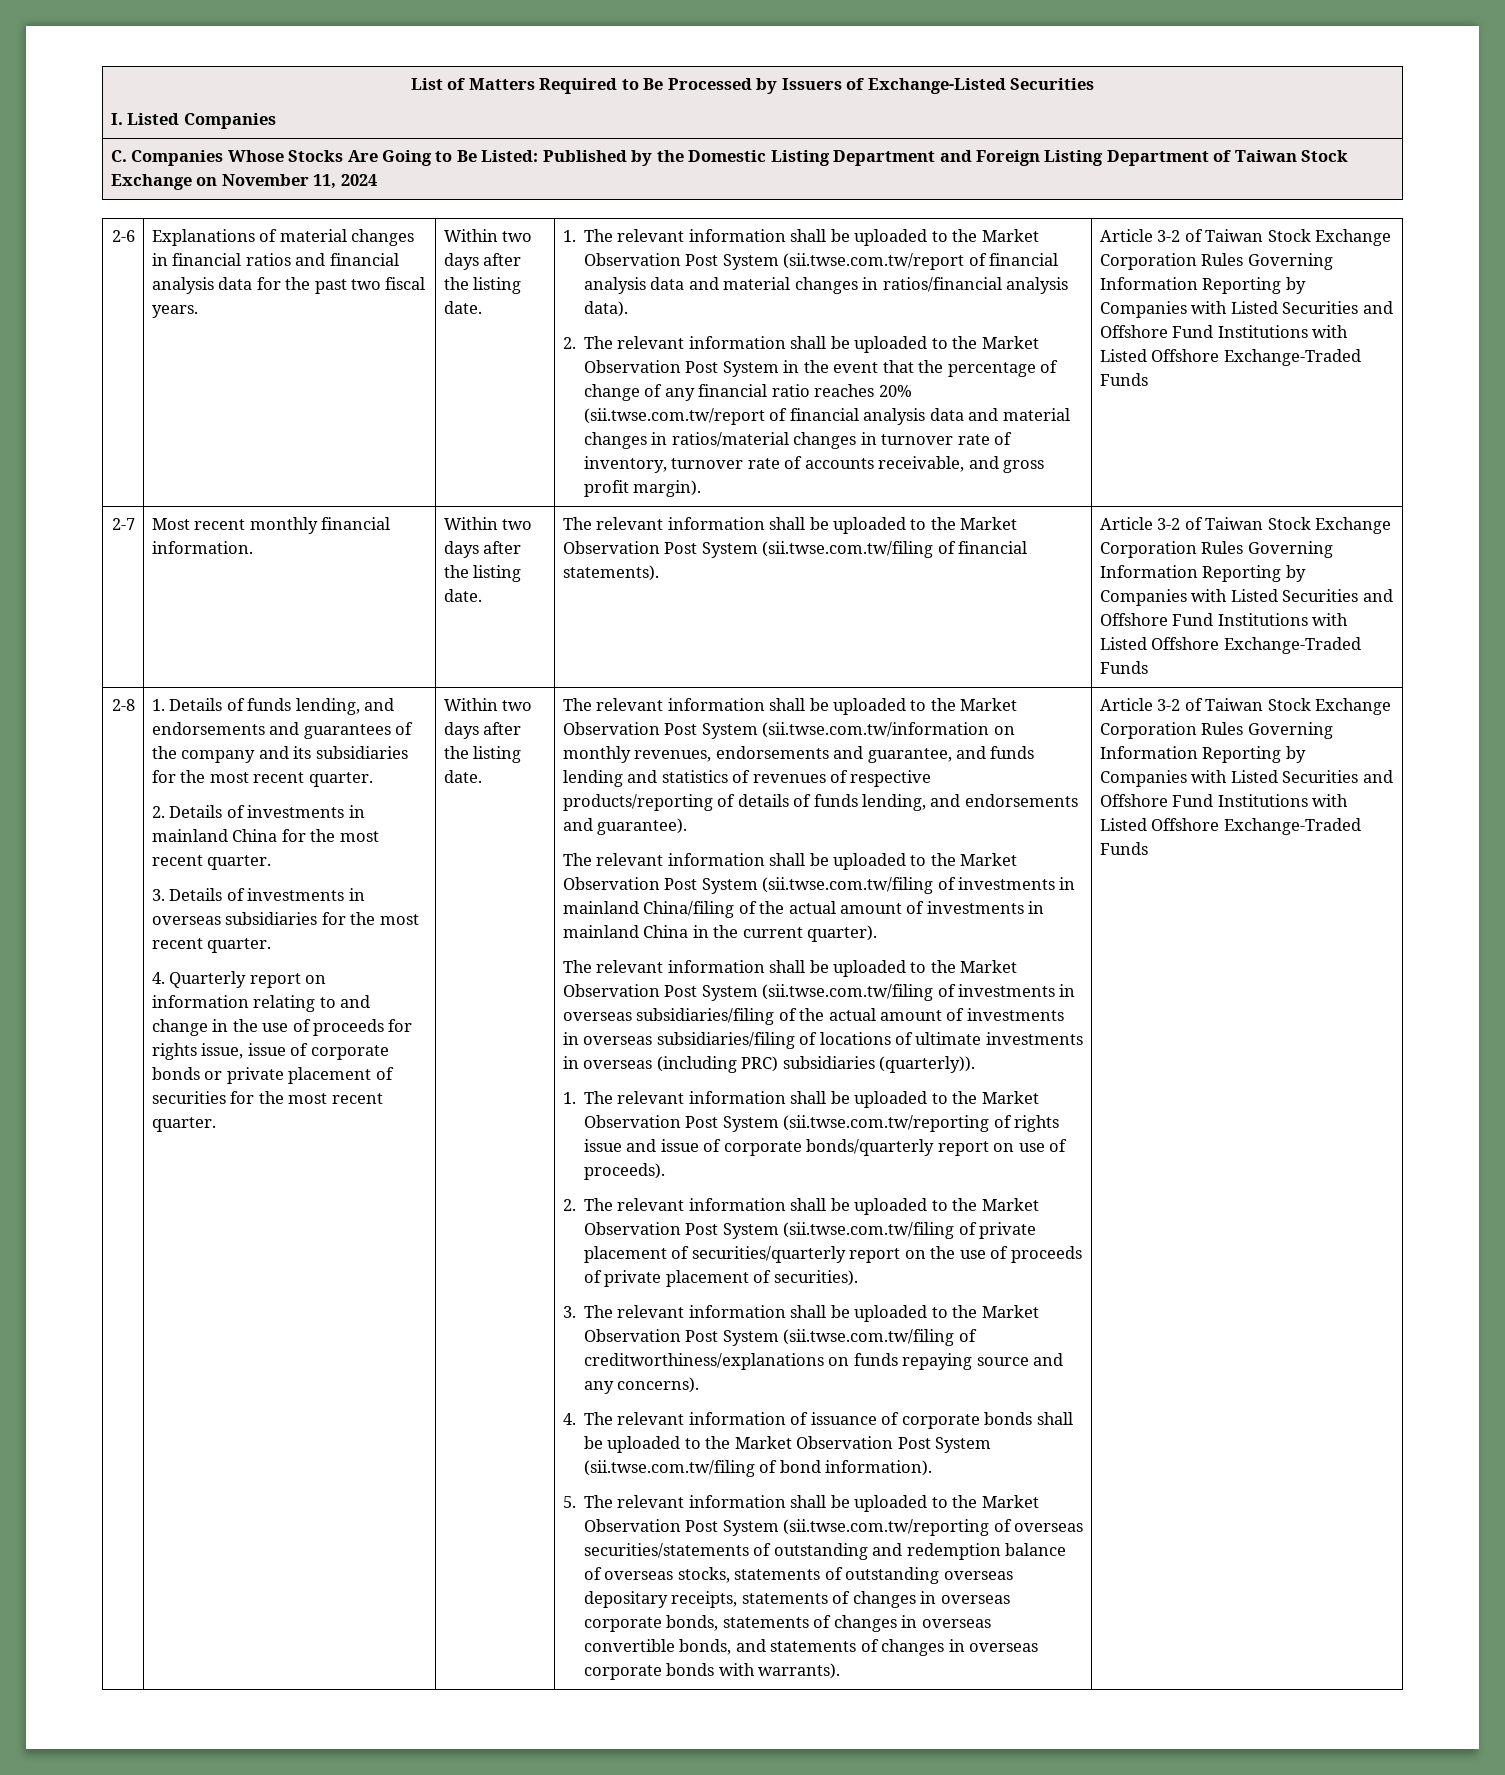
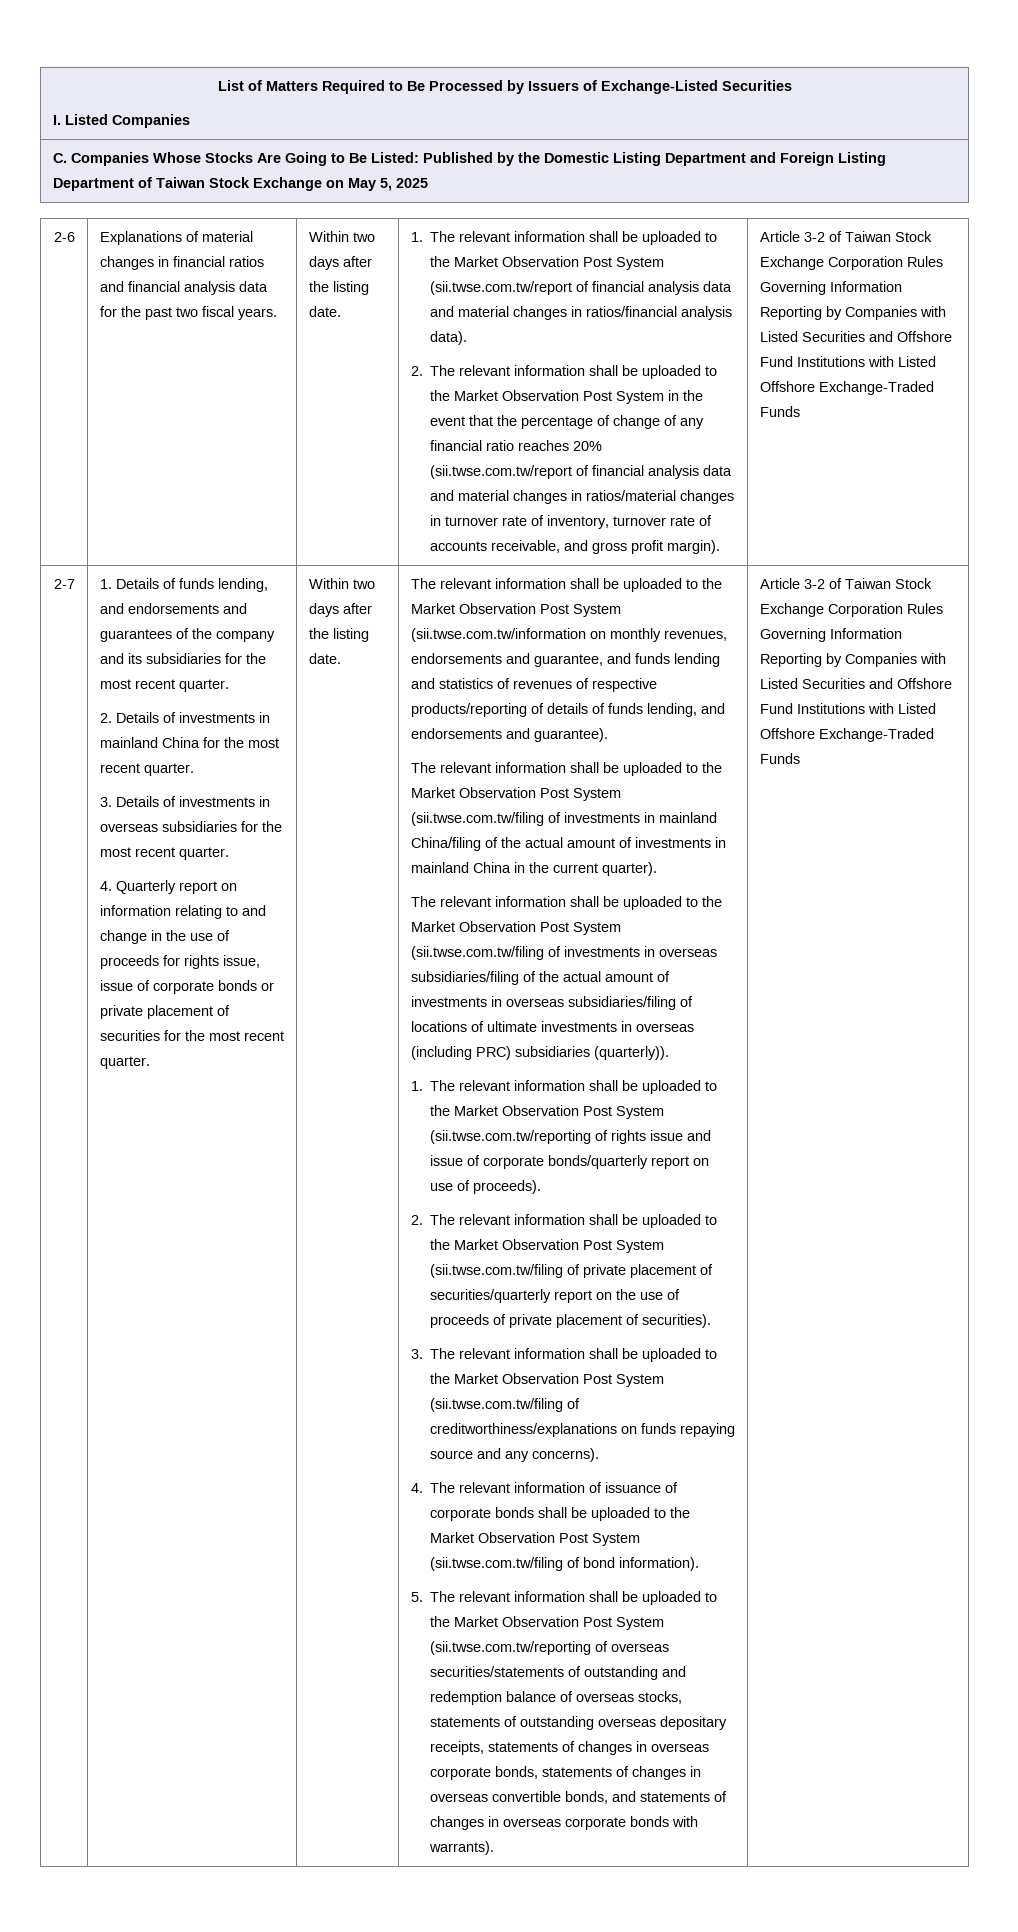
- C. Companies Whose Stocks Are Going to Be Listed: Published by the Domestic Listing Department and Foreign Listing Department of Taiwan Stock Exchange on November 11, 2024
+ C. Companies Whose Stocks Are Going to Be Listed: Published by the Domestic Listing Department and Foreign Listing Department of Taiwan Stock Exchange on May 5, 2025
- Most recent monthly financial information. | Within two days after the listing date. | The relevant information shall be uploaded to the Market Observation Post System (sii.twse.com.tw/filing of financial statements). | Article 3-2 of Taiwan Stock Exchange Corporation Rules Governing Information Reporting by Companies with Listed Securities and Offshore Fund Institutions with Listed Offshore Exchange-Traded Funds
- 2-8

